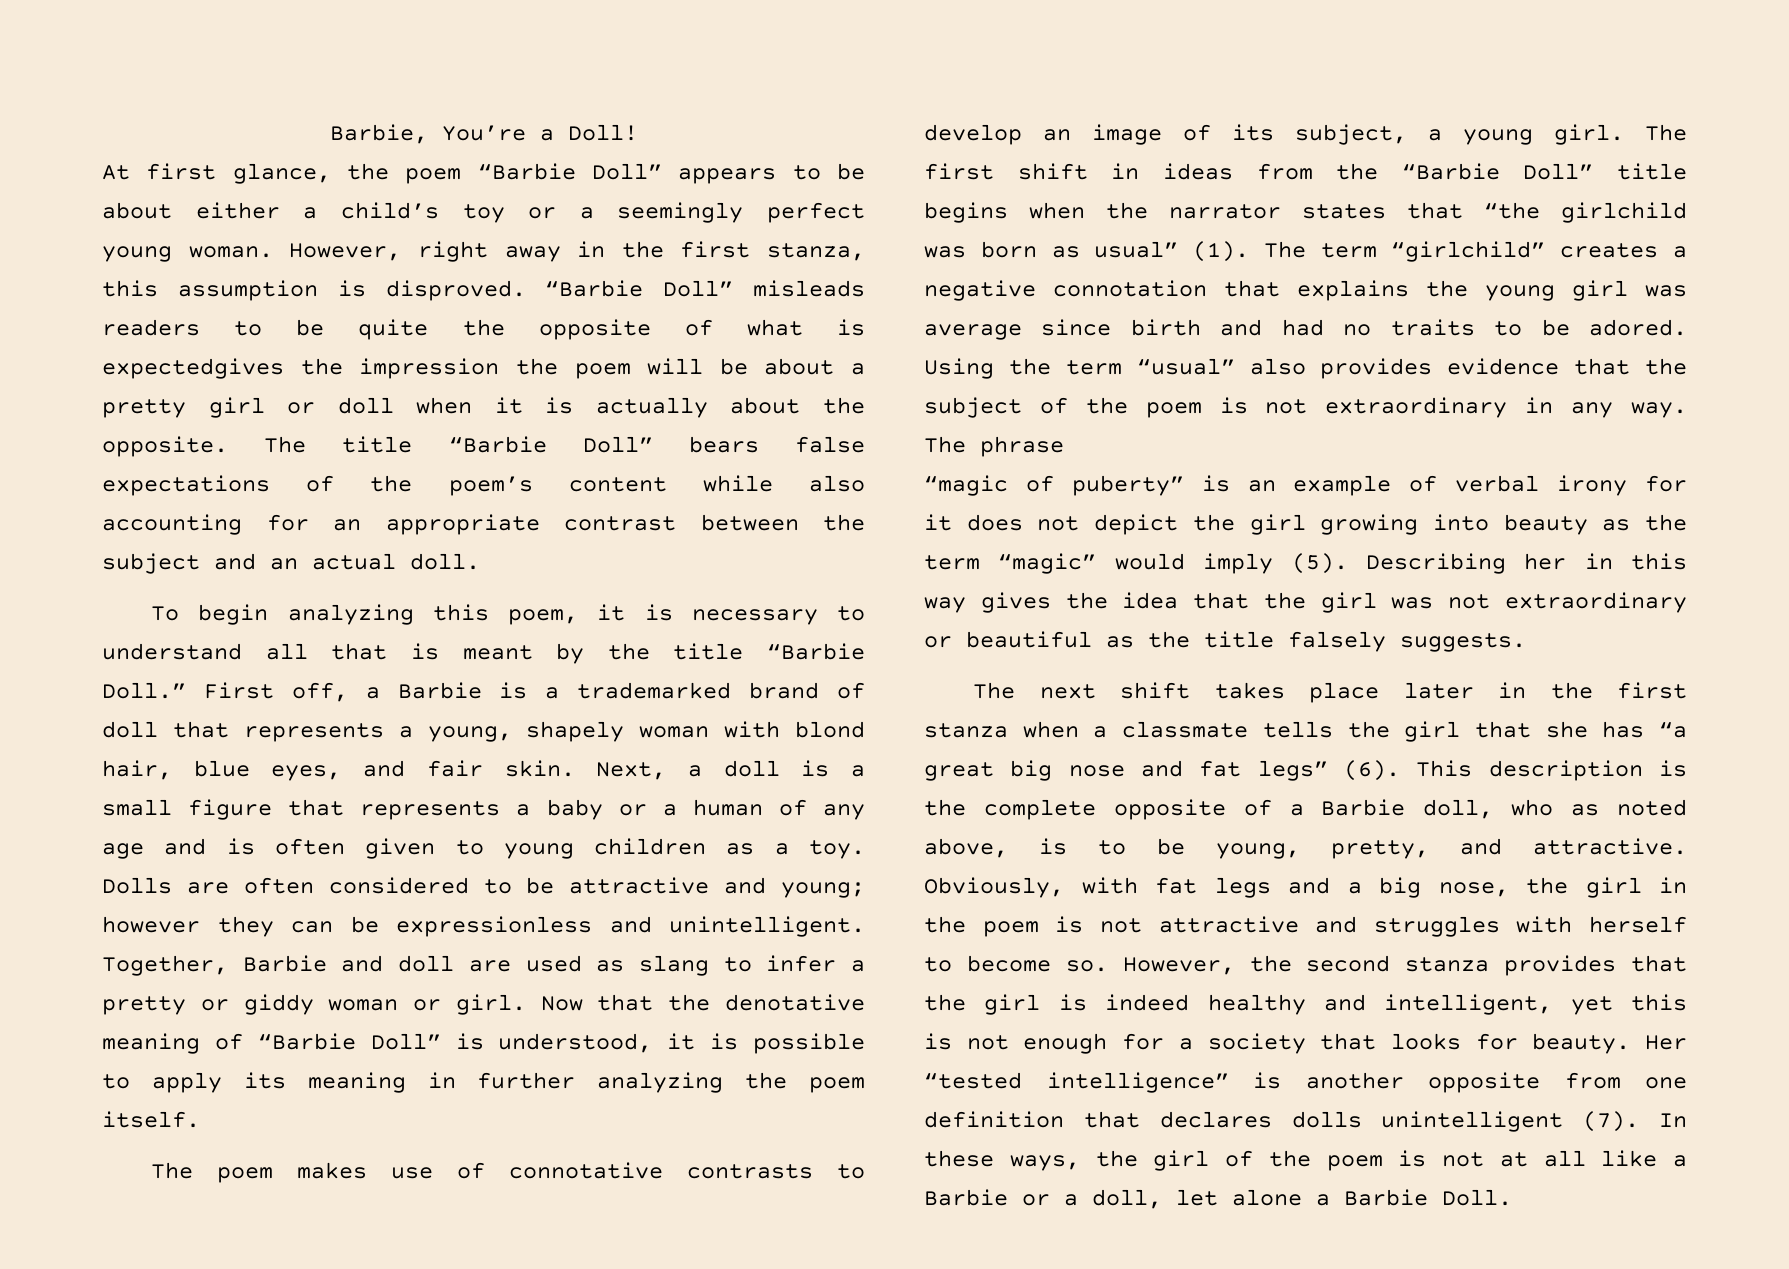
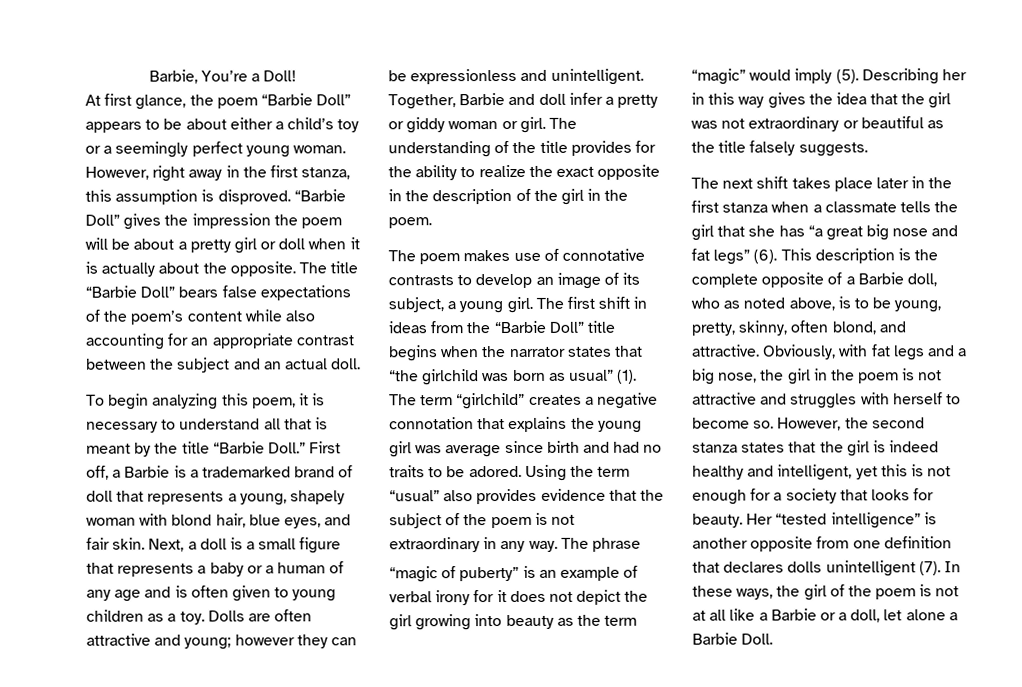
- “Barbie Doll” misleads readers to be quite the opposite of what is expectedgives the impression the poem will be about a pretty girl or doll when it is actually about the opposite.
+ “Barbie Doll” gives the impression the poem will be about a pretty girl or doll when it is actually about the opposite.
- Dolls are often considered to be attractive and young; however they can be expressionless and unintelligent.
+ Dolls are often attractive and young; however they can be expressionless and unintelligent.
- Together, Barbie and doll are used as slang to infer a pretty or giddy woman or girl.
+ Together, Barbie and doll infer a pretty or giddy woman or girl.
- Now that the denotative meaning of “Barbie Doll” is understood, it is possible to apply its meaning in further analyzing the poem itself.
+ The understanding of the title provides for the ability to realize the exact opposite in the description of the girl in the poem.
- This description is the complete opposite of a Barbie doll, who as noted above, is to be young, pretty, and attractive.
+ This description is the complete opposite of a Barbie doll, who as noted above, is to be young, pretty, skinny, often blond, and attractive.
- However, the second stanza provides that the girl is indeed healthy and intelligent, yet this is not enough for a society that looks for beauty.
+ However, the second stanza states that the girl is indeed healthy and intelligent, yet this is not enough for a society that looks for beauty.

